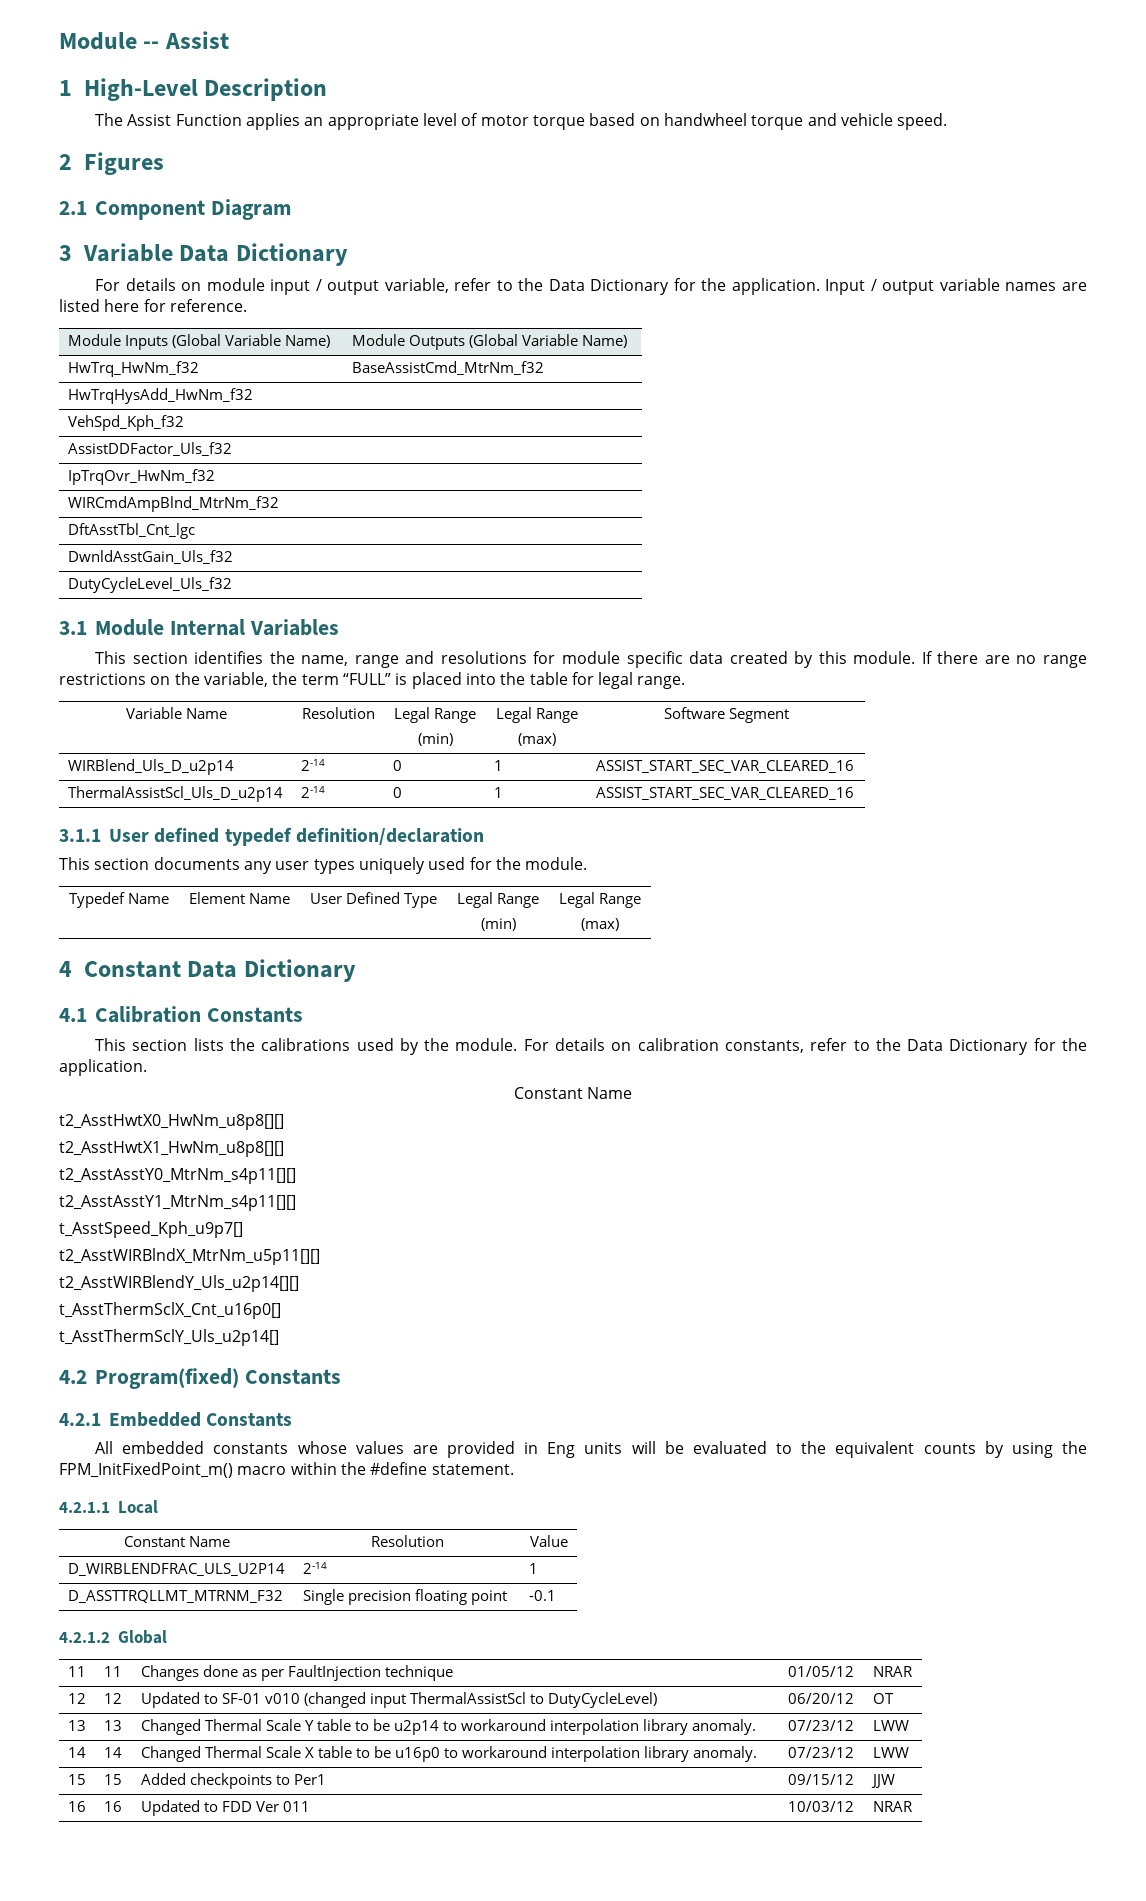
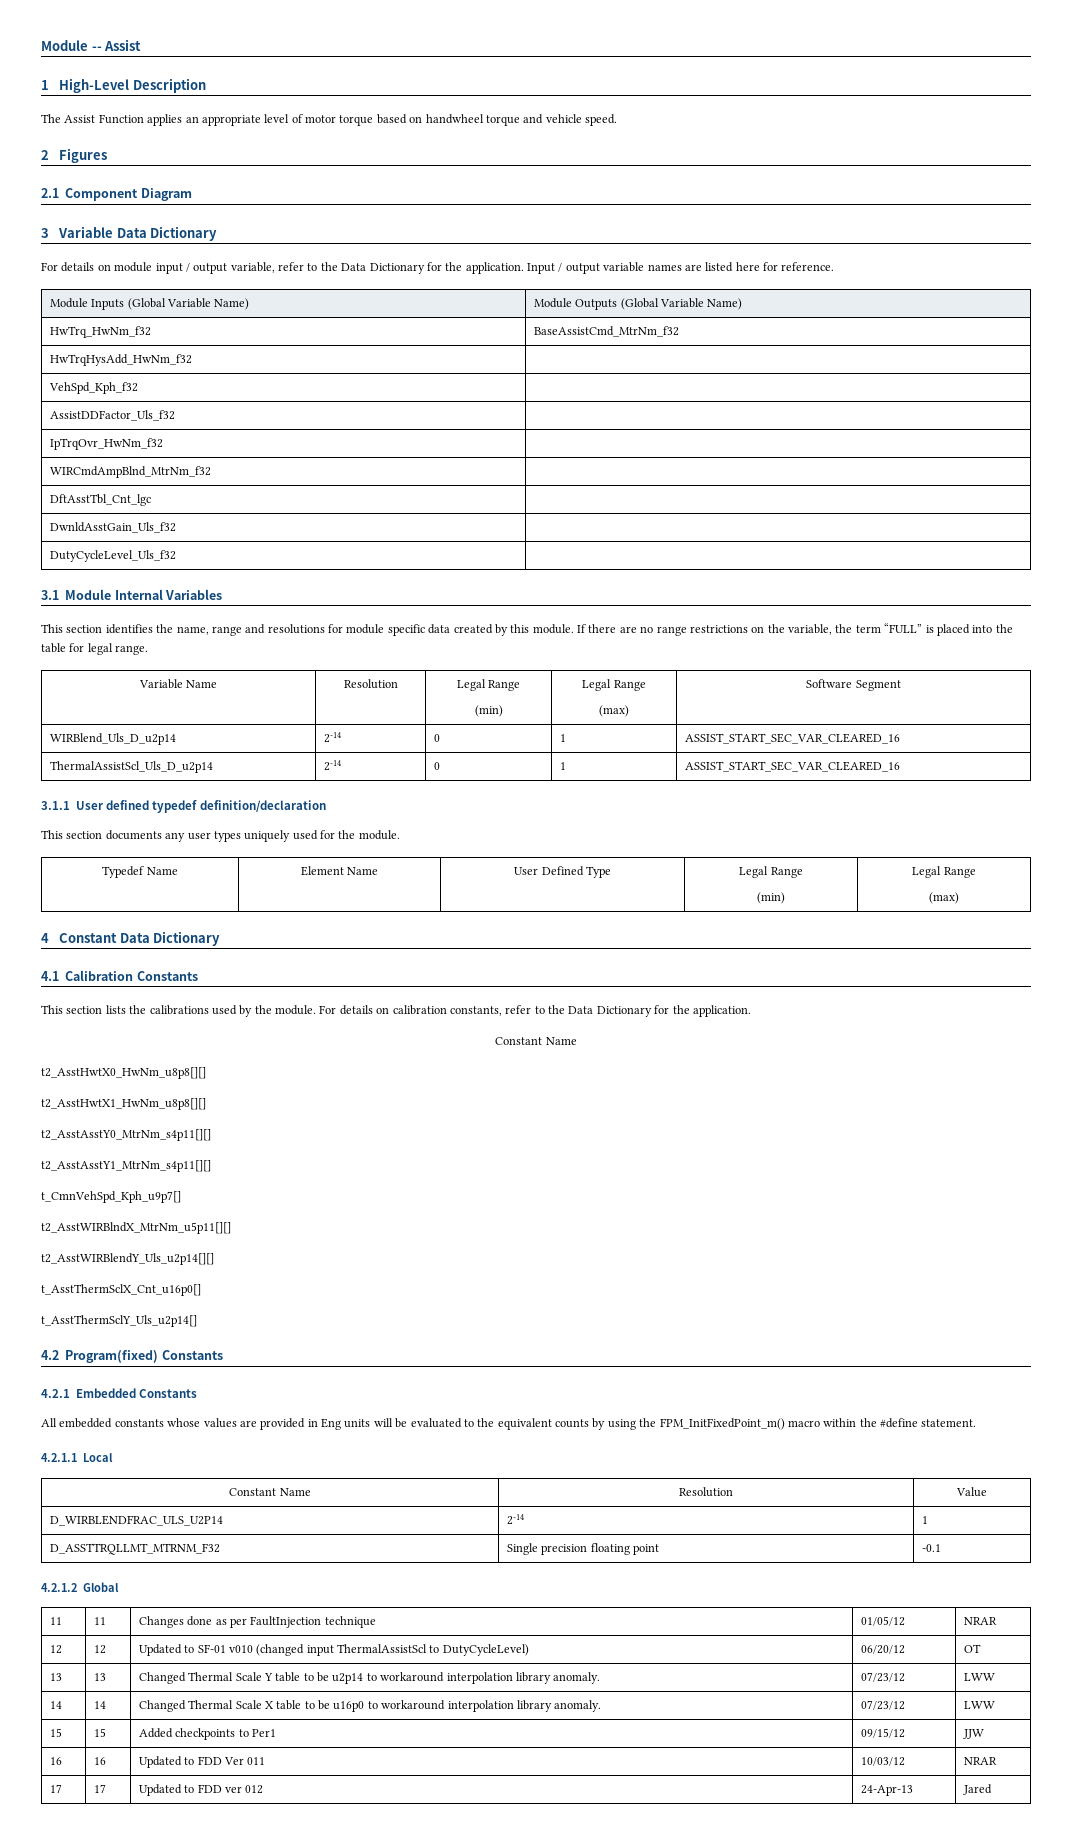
- t_AsstSpeed_Kph_u9p7[]
+ t_CmnVehSpd_Kph_u9p7[]
+ 17 | 17 | Updated to FDD ver 012 | 24-Apr-13 | Jared

